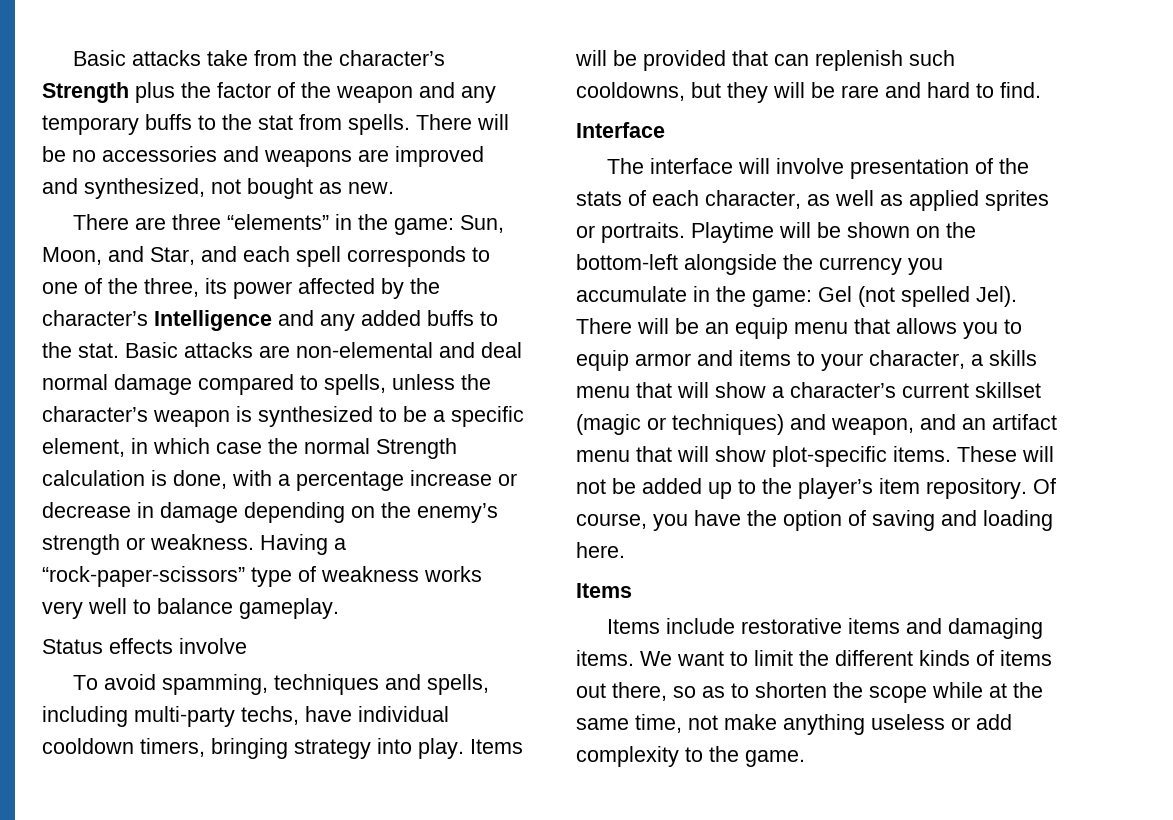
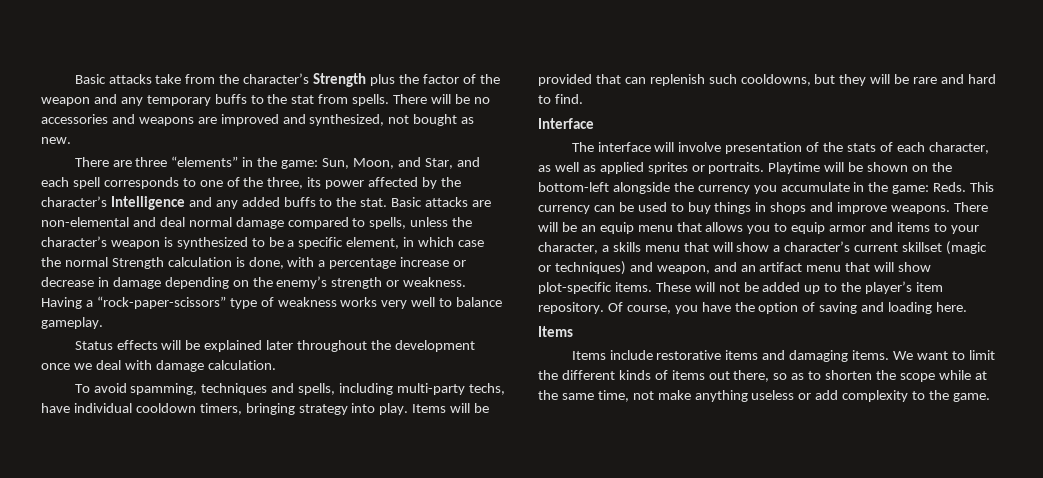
- Status effects involve
+ Status effects will be explained later throughout the development once we deal with damage calculation.
- Playtime will be shown on the bottom-left alongside the currency you accumulate in the game: Gel (not spelled Jel).
+ Playtime will be shown on the bottom-left alongside the currency you accumulate in the game: Reds. This currency can be used to buy things in shops and improve weapons.

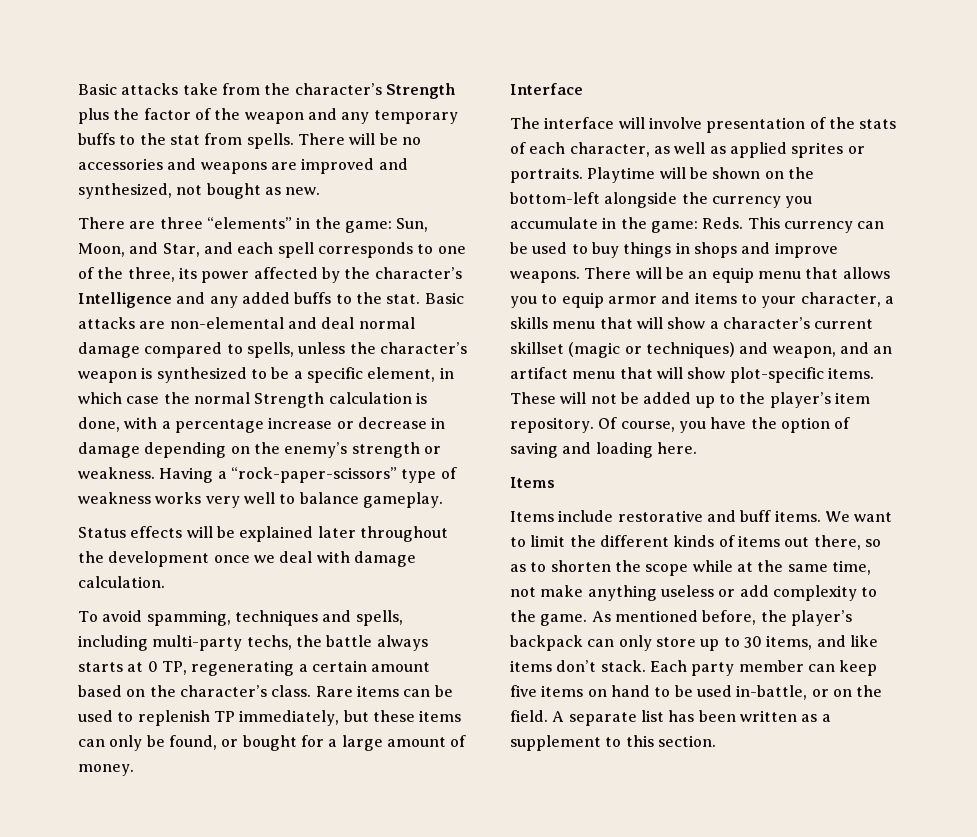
- To avoid spamming, techniques and spells, including multi-party techs, have individual cooldown timers, bringing strategy into play. Items will be provided that can replenish such cooldowns, but they will be rare and hard to find.
+ To avoid spamming, techniques and spells, including multi-party techs, the battle always starts at 0 TP, regenerating a certain amount based on the character’s class. Rare items can be used to replenish TP immediately, but these items can only be found, or bought for a large amount of money.
- Items include restorative items and damaging items.
+ Items include restorative and buff items.
+ As mentioned before, the player’s backpack can only store up to 30 items, and like items don’t stack. Each party member can keep five items on hand to be used in-battle, or on the field. A separate list has been written as a supplement to this section.

